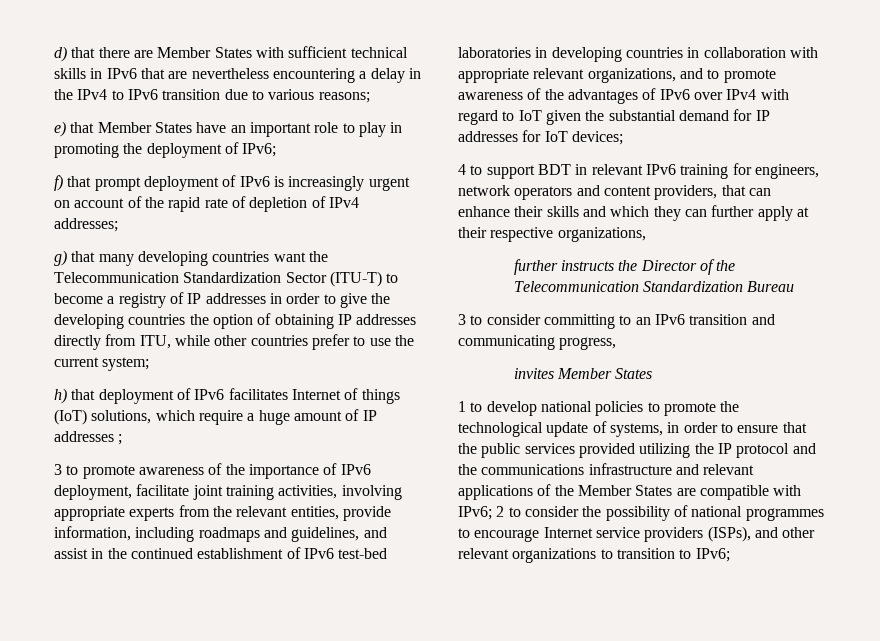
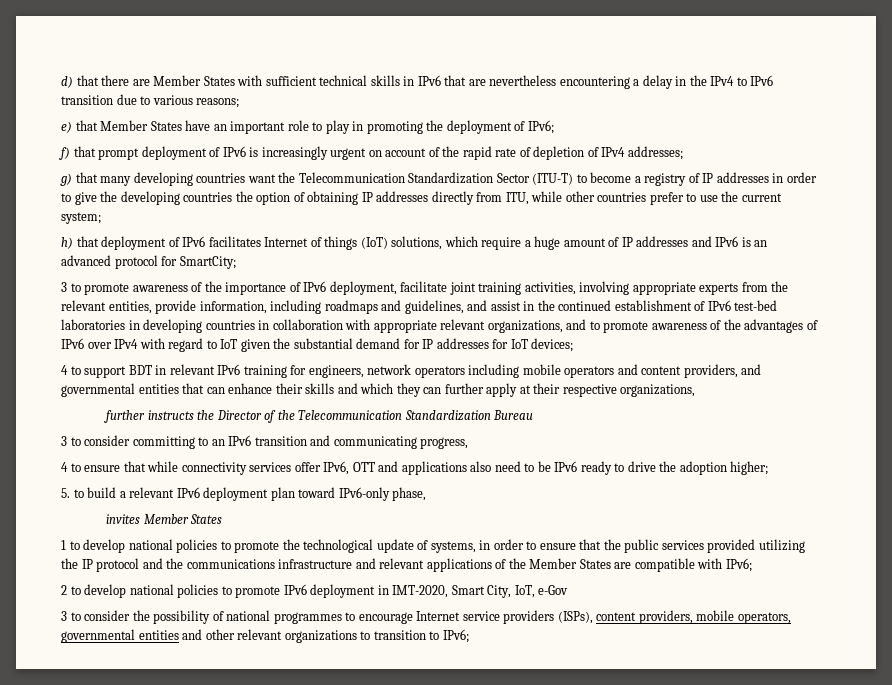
- h) that deployment of IPv6 facilitates Internet of things (IoT) solutions, which require a huge amount of IP addresses ;
+ h) that deployment of IPv6 facilitates Internet of things (IoT) solutions, which require a huge amount of IP addresses and IPv6 is an advanced protocol for SmartCity;
- 4 to support BDT in relevant IPv6 training for engineers, network operators and content providers, that can enhance their skills and which they can further apply at their respective organizations,
+ 4 to support BDT in relevant IPv6 training for engineers, network operators including mobile operators and content providers, and governmental entities that can enhance their skills and which they can further apply at their respective organizations,
+ 4 to ensure that while connectivity services offer IPv6, OTT and applications also need to be IPv6 ready to drive the adoption higher;
+ 5. to build a relevant IPv6 deployment plan toward IPv6-only phase,
- 1 to develop national policies to promote the technological update of systems, in order to ensure that the public services provided utilizing the IP protocol and the communications infrastructure and relevant applications of the Member States are compatible with IPv6; 2 to consider the possibility of national programmes to encourage Internet service providers (ISPs), and other relevant organizations to transition to IPv6;
+ 1 to develop national policies to promote the technological update of systems, in order to ensure that the public services provided utilizing the IP protocol and the communications infrastructure and relevant applications of the Member States are compatible with IPv6;
+ 2 to develop national policies to promote IPv6 deployment in IMT-2020, Smart City, IoT, e-Gov
+ 3 to consider the possibility of national programmes to encourage Internet service providers (ISPs), content providers, mobile operators, governmental entities and other relevant organizations to transition to IPv6;

